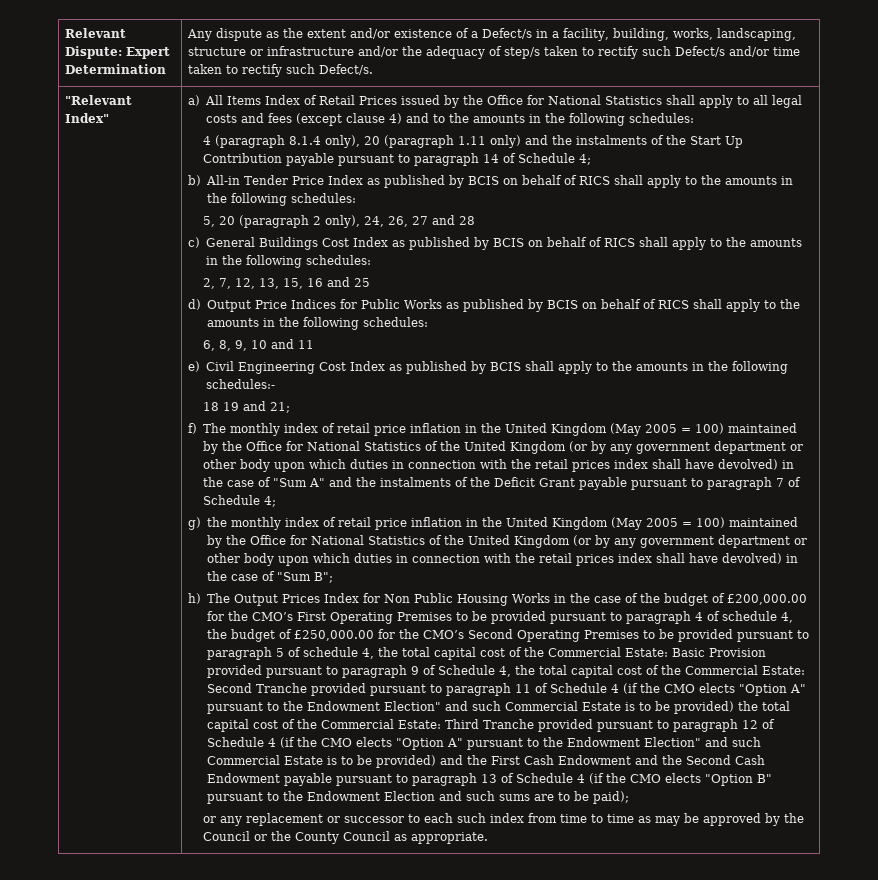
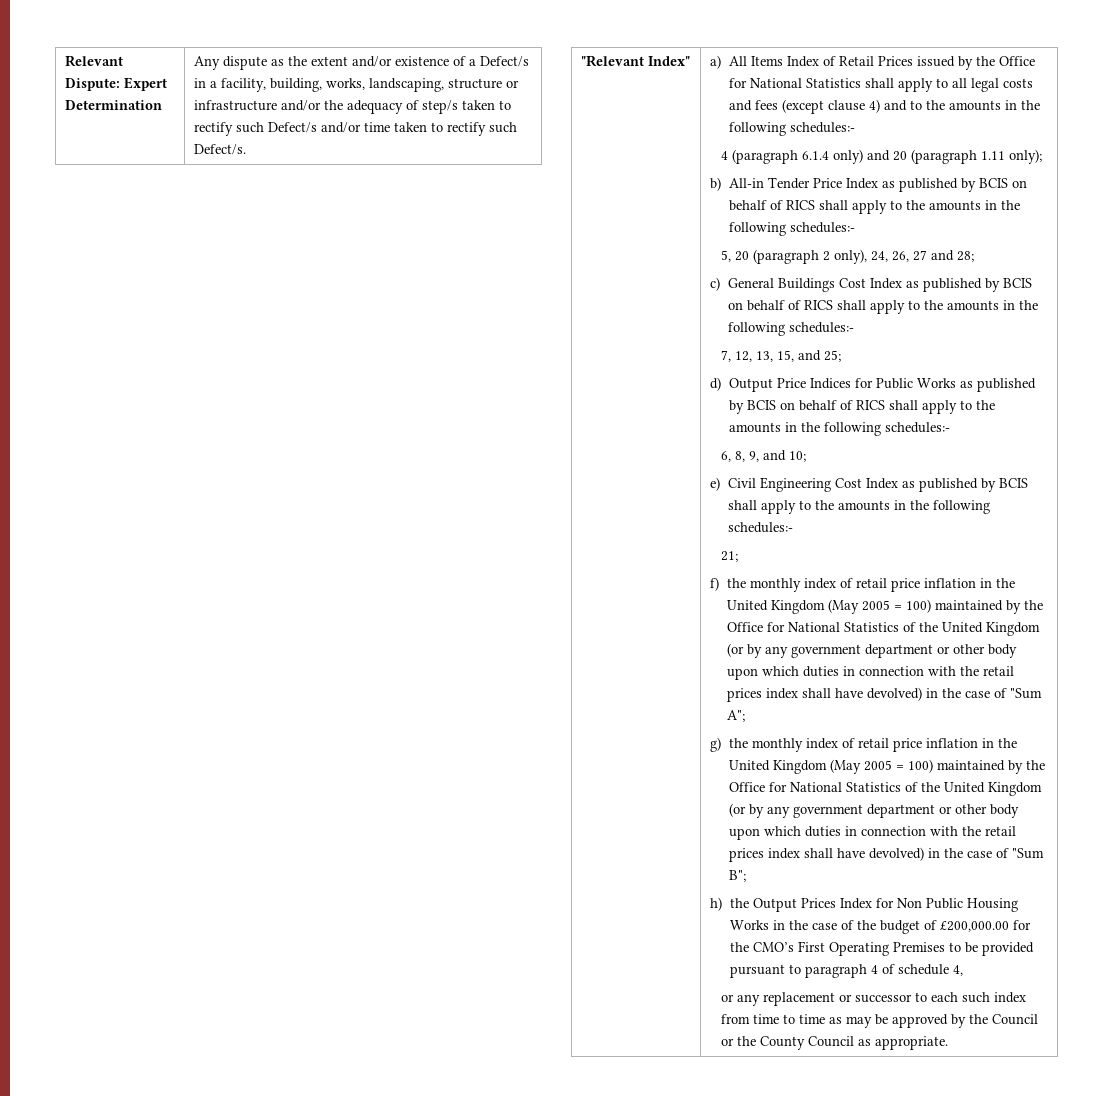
- a) All Items Index of Retail Prices issued by the Office for National Statistics shall apply to all legal costs and fees (except clause 4) and to the amounts in the following schedules:
+ a) All Items Index of Retail Prices issued by the Office for National Statistics shall apply to all legal costs and fees (except clause 4) and to the amounts in the following schedules:-
- 4 (paragraph 8.1.4 only), 20 (paragraph 1.11 only) and the instalments of the Start Up Contribution payable pursuant to paragraph 14 of Schedule 4;
+ 4 (paragraph 6.1.4 only) and 20 (paragraph 1.11 only);
- b) All-in Tender Price Index as published by BCIS on behalf of RICS shall apply to the amounts in the following schedules:
+ b) All-in Tender Price Index as published by BCIS on behalf of RICS shall apply to the amounts in the following schedules:-
- 5, 20 (paragraph 2 only), 24, 26, 27 and 28
+ 5, 20 (paragraph 2 only), 24, 26, 27 and 28;
- c) General Buildings Cost Index as published by BCIS on behalf of RICS shall apply to the amounts in the following schedules:
- 2, 7, 12, 13, 15, 16 and 25
+ c) General Buildings Cost Index as published by BCIS on behalf of RICS shall apply to the amounts in the following schedules:-
+ 7, 12, 13, 15, and 25;
- d) Output Price Indices for Public Works as published by BCIS on behalf of RICS shall apply to the amounts in the following schedules:
+ d) Output Price Indices for Public Works as published by BCIS on behalf of RICS shall apply to the amounts in the following schedules:-
- 6, 8, 9, 10 and 11
+ 6, 8, 9, and 10;
- 18 19 and 21;
+ 21;
- f) The monthly index of retail price inflation in the United Kingdom (May 2005 = 100) maintained by the Office for National Statistics of the United Kingdom (or by any government department or other body upon which duties in connection with the retail prices index shall have devolved) in the case of "Sum A" and the instalments of the Deficit Grant payable pursuant to paragraph 7 of Schedule 4;
+ f) the monthly index of retail price inflation in the United Kingdom (May 2005 = 100) maintained by the Office for National Statistics of the United Kingdom (or by any government department or other body upon which duties in connection with the retail prices index shall have devolved) in the case of "Sum A";
- h) The Output Prices Index for Non Public Housing Works in the case of the budget of £200,000.00 for the CMO’s First Operating Premises to be provided pursuant to paragraph 4 of schedule 4, the budget of £250,000.00 for the CMO’s Second Operating Premises to be provided pursuant to paragraph 5 of schedule 4, the total capital cost of the Commercial Estate: Basic Provision provided pursuant to paragraph 9 of Schedule 4, the total capital cost of the Commercial Estate: Second Tranche provided pursuant to paragraph 11 of Schedule 4 (if the CMO elects "Option A" pursuant to the Endowment Election" and such Commercial Estate is to be provided) the total capital cost of the Commercial Estate: Third Tranche provided pursuant to paragraph 12 of Schedule 4 (if the CMO elects "Option A" pursuant to the Endowment Election" and such Commercial Estate is to be provided) and the First Cash Endowment and the Second Cash Endowment payable pursuant to paragraph 13 of Schedule 4 (if the CMO elects "Option B" pursuant to the Endowment Election and such sums are to be paid);
+ h) the Output Prices Index for Non Public Housing Works in the case of the budget of £200,000.00 for the CMO’s First Operating Premises to be provided pursuant to paragraph 4 of schedule 4,

